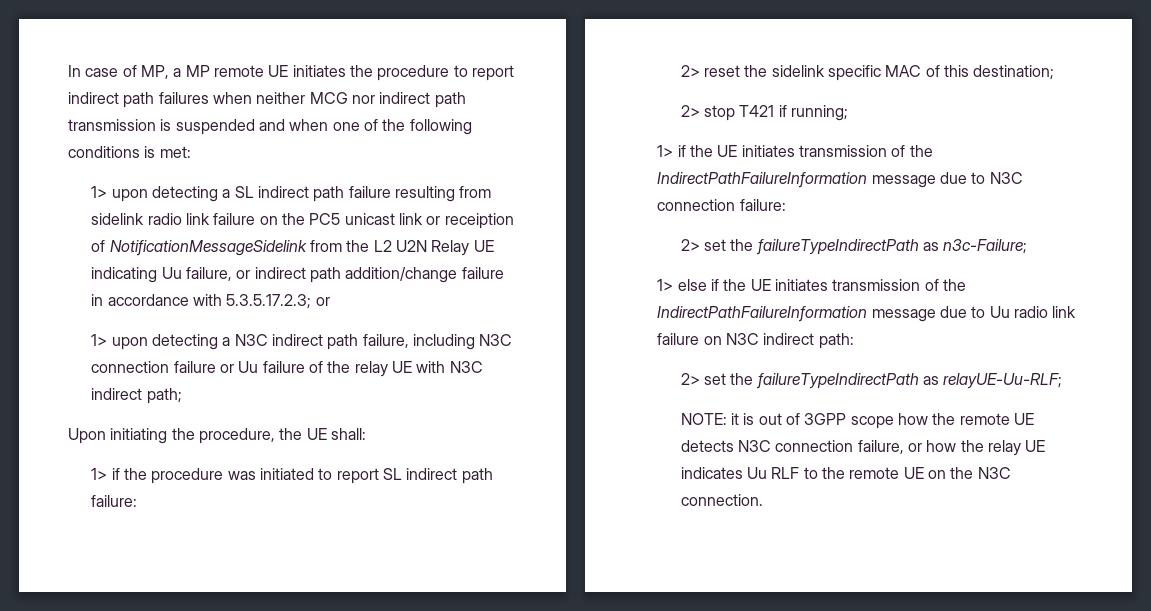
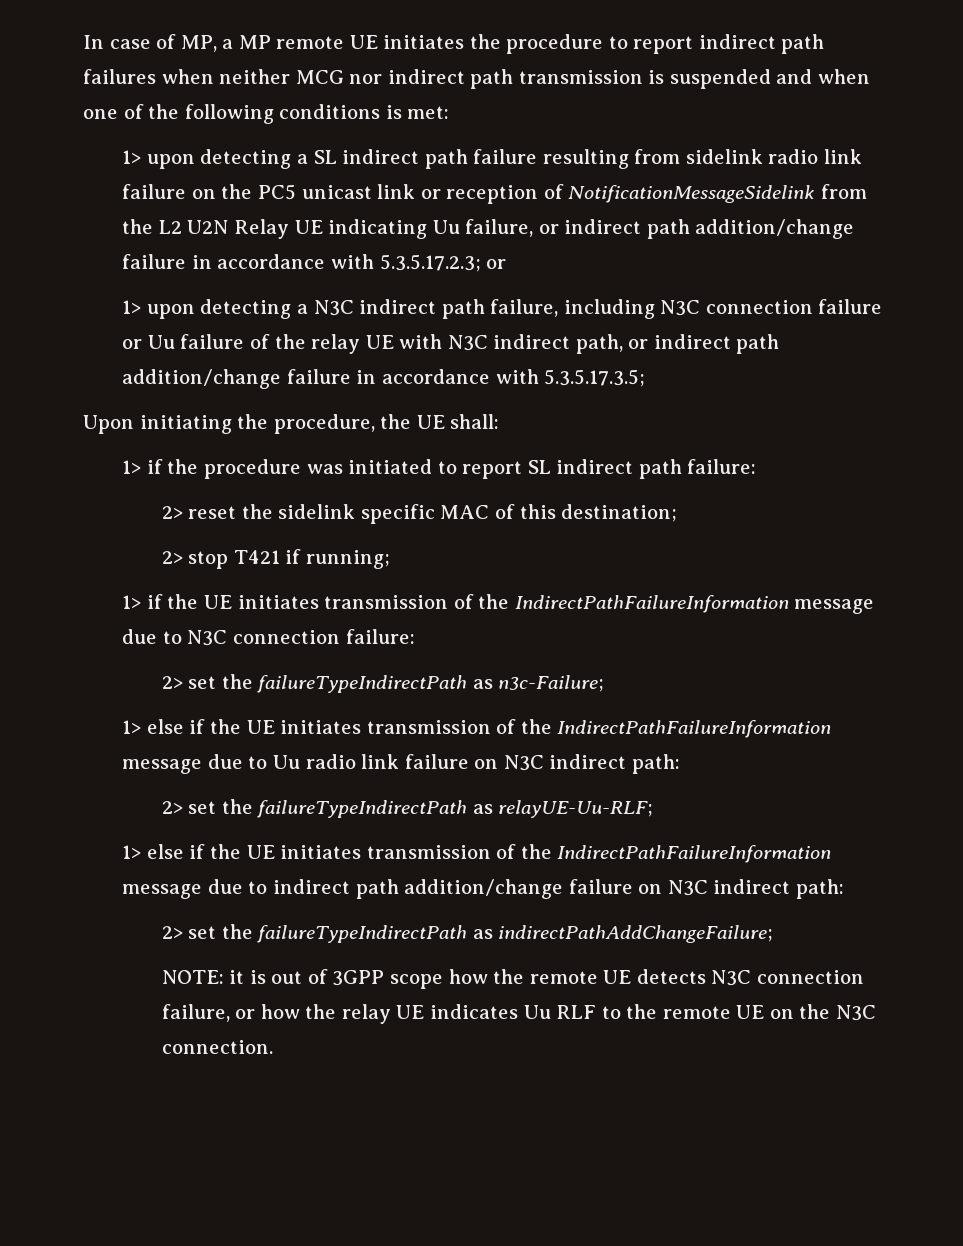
- 1> upon detecting a SL indirect path failure resulting from sidelink radio link failure on the PC5 unicast link or receiption of NotificationMessageSidelink from the L2 U2N Relay UE indicating Uu failure, or indirect path addition/change failure in accordance with 5.3.5.17.2.3; or
+ 1> upon detecting a SL indirect path failure resulting from sidelink radio link failure on the PC5 unicast link or reception of NotificationMessageSidelink from the L2 U2N Relay UE indicating Uu failure, or indirect path addition/change failure in accordance with 5.3.5.17.2.3; or
- 1> upon detecting a N3C indirect path failure, including N3C connection failure or Uu failure of the relay UE with N3C indirect path;
+ 1> upon detecting a N3C indirect path failure, including N3C connection failure or Uu failure of the relay UE with N3C indirect path, or indirect path addition/change failure in accordance with 5.3.5.17.3.5;
+ 1> else if the UE initiates transmission of the IndirectPathFailureInformation message due to indirect path addition/change failure on N3C indirect path:
+ 2> set the failureTypeIndirectPath as indirectPathAddChangeFailure;

